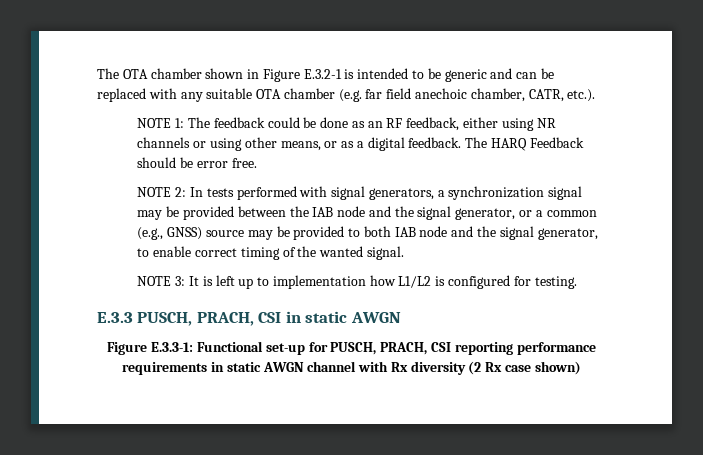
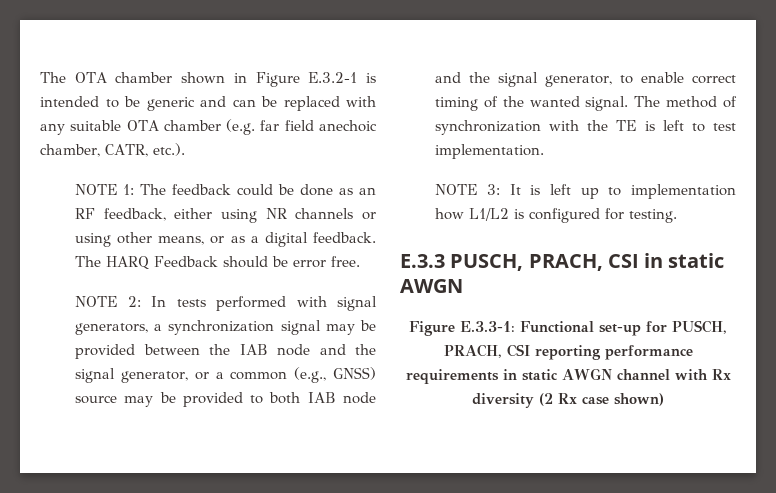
+ The method of synchronization with the TE is left to test implementation.

